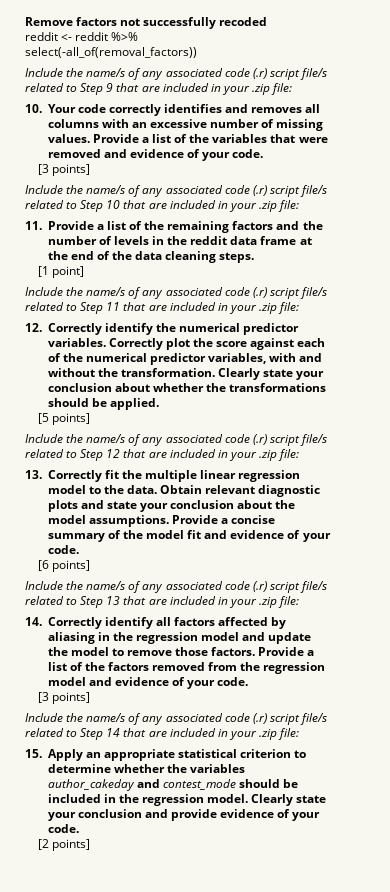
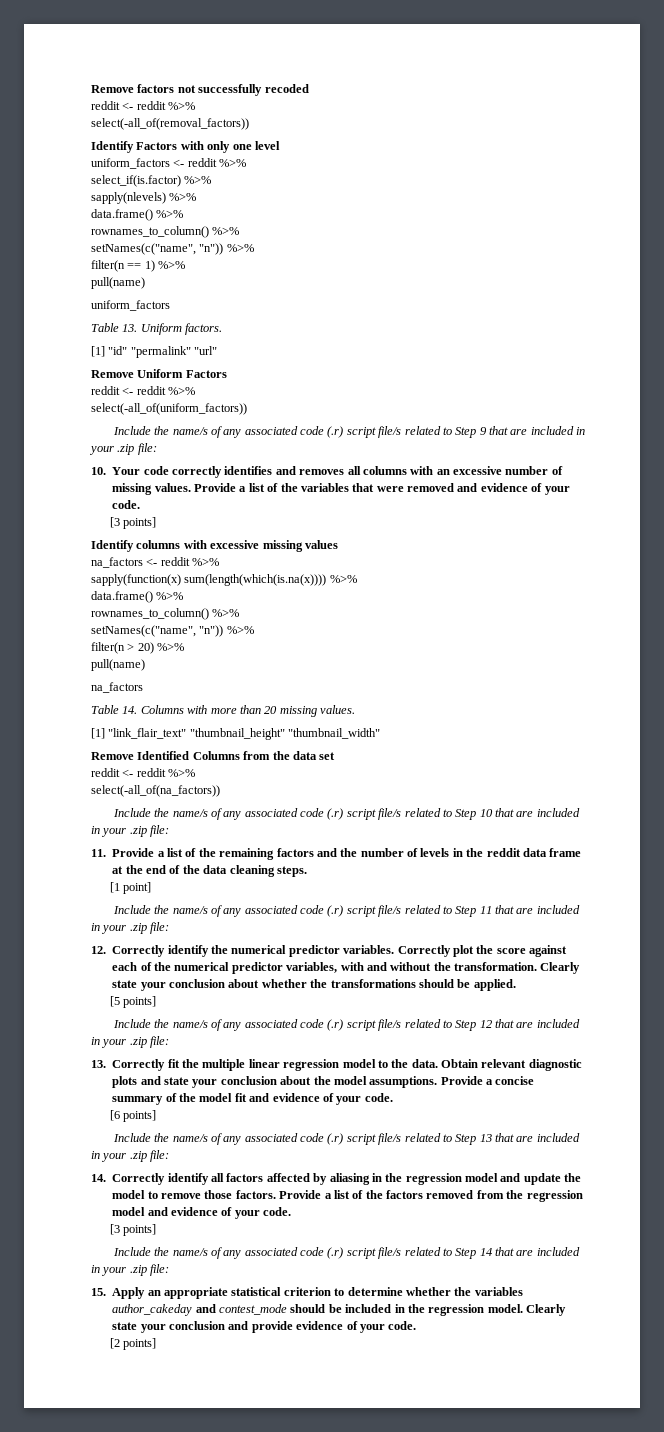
+ Identify Factors with only one level
+ uniform_factors <- reddit %>%
+ select_if(is.factor) %>%
+ sapply(nlevels) %>%
+ data.frame() %>%
+ rownames_to_column() %>%
+ setNames(c("name", "n")) %>%
+ filter(n == 1) %>%
+ pull(name)
+ uniform_factors
+ Table 13. Uniform factors.
+ [1] "id" "permalink" "url"
+ Remove Uniform Factors
+ reddit <- reddit %>%
+ select(-all_of(uniform_factors))
+ Identify columns with excessive missing values
+ na_factors <- reddit %>%
+ sapply(function(x) sum(length(which(is.na(x)))) %>%
+ data.frame() %>%
+ rownames_to_column() %>%
+ setNames(c("name", "n")) %>%
+ filter(n > 20) %>%
+ pull(name)
+ na_factors
+ Table 14. Columns with more than 20 missing values.
+ [1] "link_flair_text" "thumbnail_height" "thumbnail_width"
+ Remove Identified Columns from the data set
+ reddit <- reddit %>%
+ select(-all_of(na_factors))

